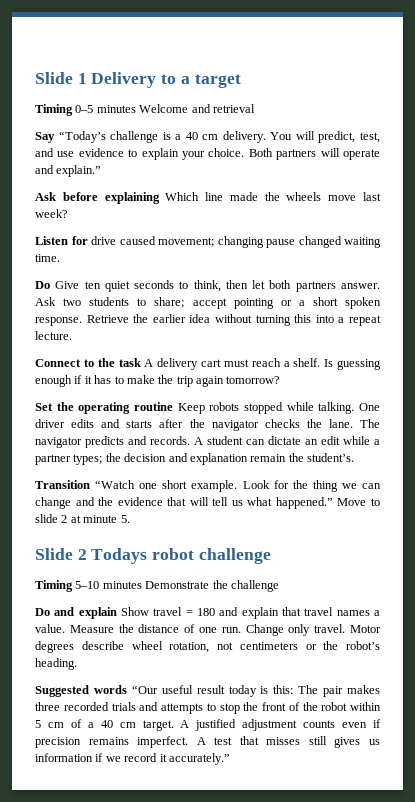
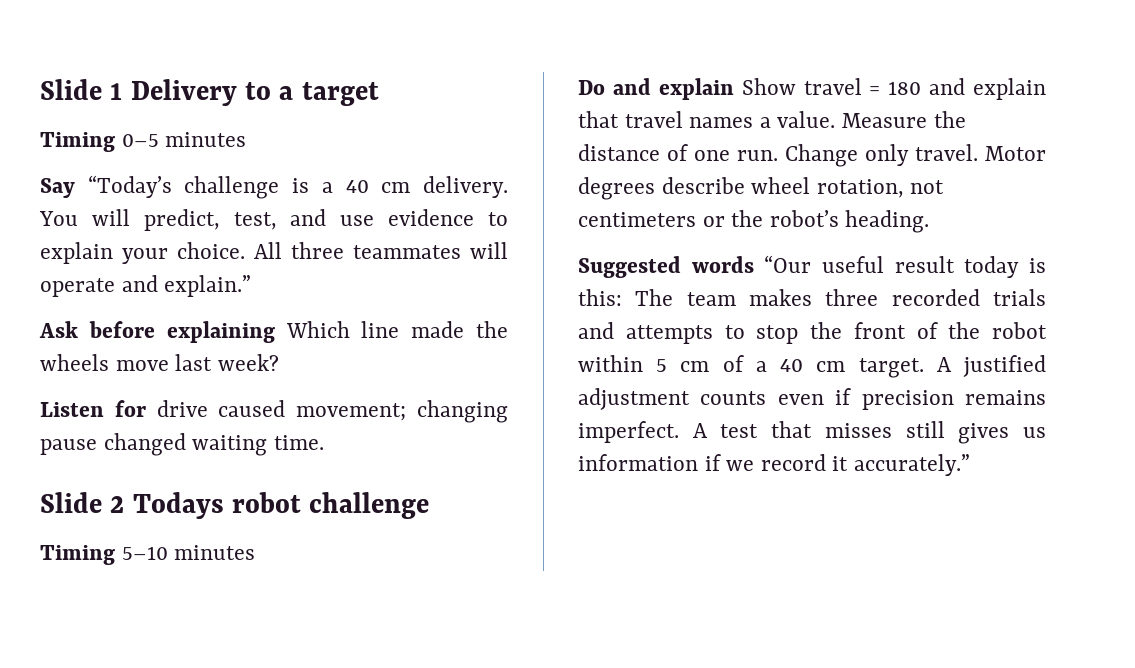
- Timing 0–5 minutes Welcome and retrieval
+ Timing 0–5 minutes
- Both partners will operate and explain.”
+ All three teammates will operate and explain.”
- Do Give ten quiet seconds to think, then let both partners answer. Ask two students to share; accept pointing or a short spoken response. Retrieve the earlier idea without turning this into a repeat lecture.
- Connect to the task A delivery cart must reach a shelf. Is guessing enough if it has to make the trip again tomorrow?
- Set the operating routine Keep robots stopped while talking. One driver edits and starts after the navigator checks the lane. The navigator predicts and records. A student can dictate an edit while a partner types; the decision and explanation remain the student’s.
- Transition “Watch one short example. Look for the thing we can change and the evidence that will tell us what happened.” Move to slide 2 at minute 5.
- Timing 5–10 minutes Demonstrate the challenge
+ Timing 5–10 minutes
- Suggested words “Our useful result today is this: The pair makes three recorded trials and attempts to stop the front of the robot within 5 cm of a 40 cm target.
+ Suggested words “Our useful result today is this: The team makes three recorded trials and attempts to stop the front of the robot within 5 cm of a 40 cm target.

